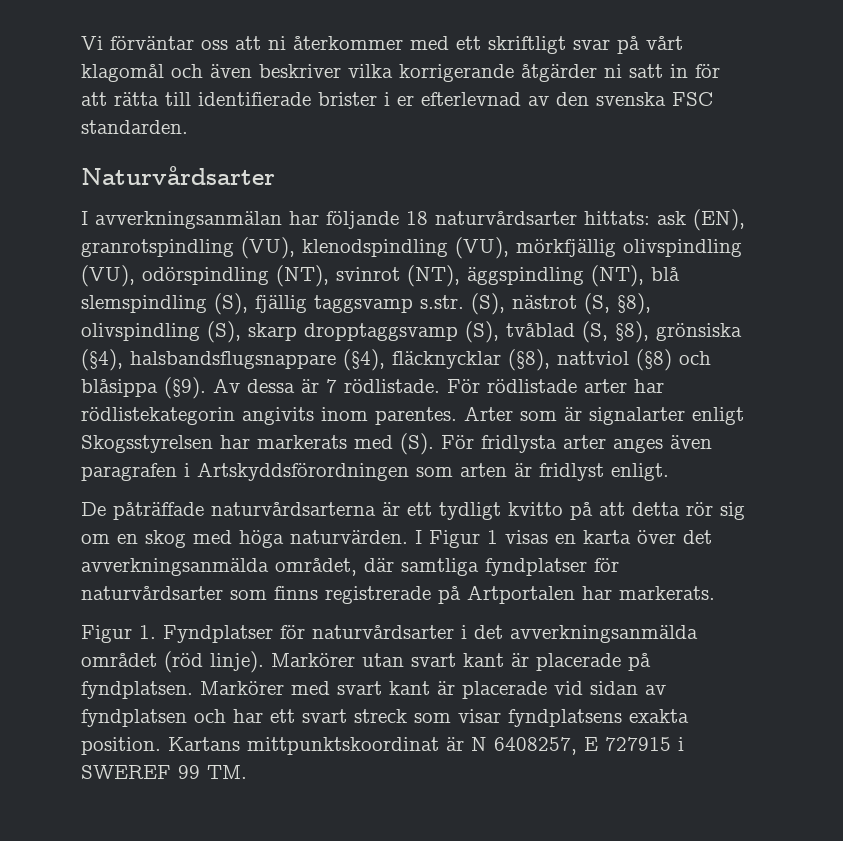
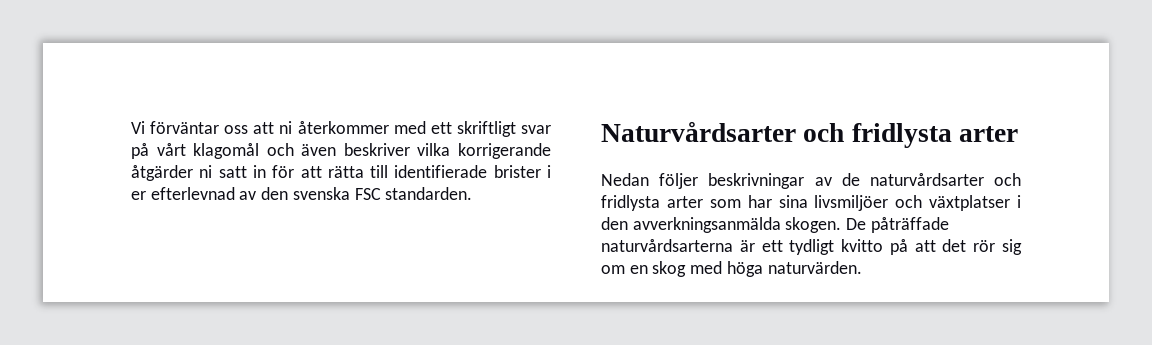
- Naturvårdsarter
- I avverkningsanmälan har följande 18 naturvårdsarter hittats: ask (EN), granrotspindling (VU), klenodspindling (VU), mörkfjällig olivspindling (VU), odörspindling (NT), svinrot (NT), äggspindling (NT), blå slemspindling (S), fjällig taggsvamp s.str. (S), nästrot (S, §8), olivspindling (S), skarp dropptaggsvamp (S), tvåblad (S, §8), grönsiska (§4), halsbandsflugsnappare (§4), fläcknycklar (§8), nattviol (§8) och blåsippa (§9). Av dessa är 7 rödlistade. För rödlistade arter har rödlistekategorin angivits inom parentes. Arter som är signalarter enligt Skogsstyrelsen har markerats med (S). För fridlysta arter anges även paragrafen i Artskyddsförordningen som arten är fridlyst enligt.
- De påträffade naturvårdsarterna är ett tydligt kvitto på att detta rör sig om en skog med höga naturvärden. I Figur 1 visas en karta över det avverkningsanmälda området, där samtliga fyndplatser för naturvårdsarter som finns registrerade på Artportalen har markerats.
- Figur 1. Fyndplatser för naturvårdsarter i det avverkningsanmälda området (röd linje). Markörer utan svart kant är placerade på fyndplatsen. Markörer med svart kant är placerade vid sidan av fyndplatsen och har ett svart streck som visar fyndplatsens exakta position. Kartans mittpunktskoordinat är N 6408257, E 727915 i SWEREF 99 TM.
+ Naturvårdsarter och fridlysta arter
+ Nedan följer beskrivningar av de naturvårdsarter och fridlysta arter som har sina livsmiljöer och växtplatser i den avverkningsanmälda skogen. De påträffade naturvårdsarterna är ett tydligt kvitto på att det rör sig om en skog med höga naturvärden.

